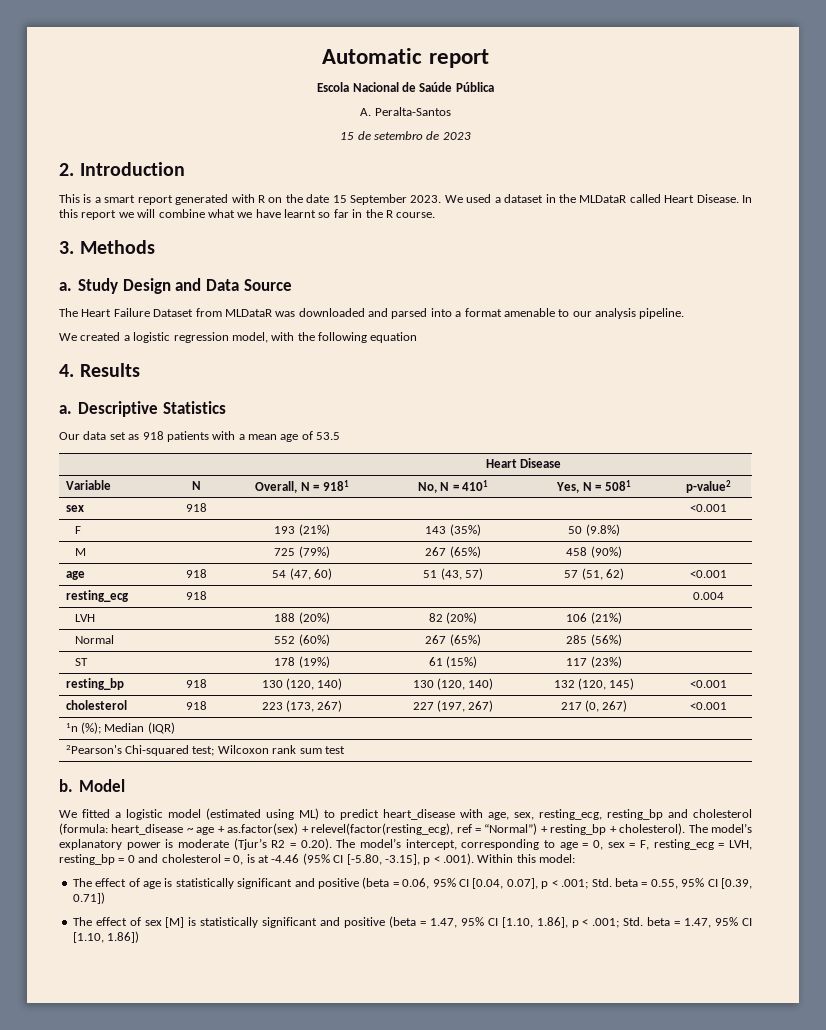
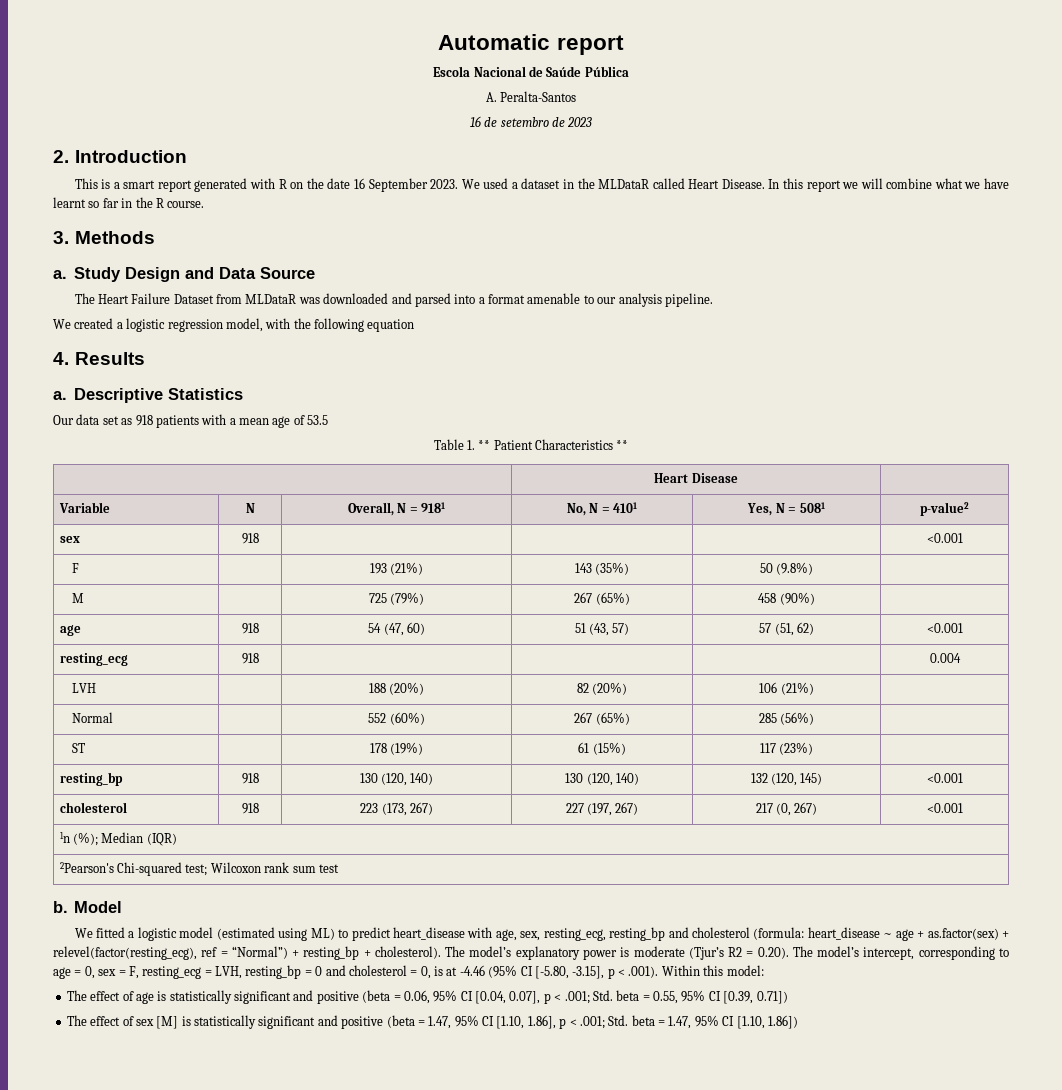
- 15 de setembro de 2023
+ 16 de setembro de 2023
- This is a smart report generated with R on the date 15 September 2023.
+ This is a smart report generated with R on the date 16 September 2023.
+ Table 1. ** Patient Characteristics **

